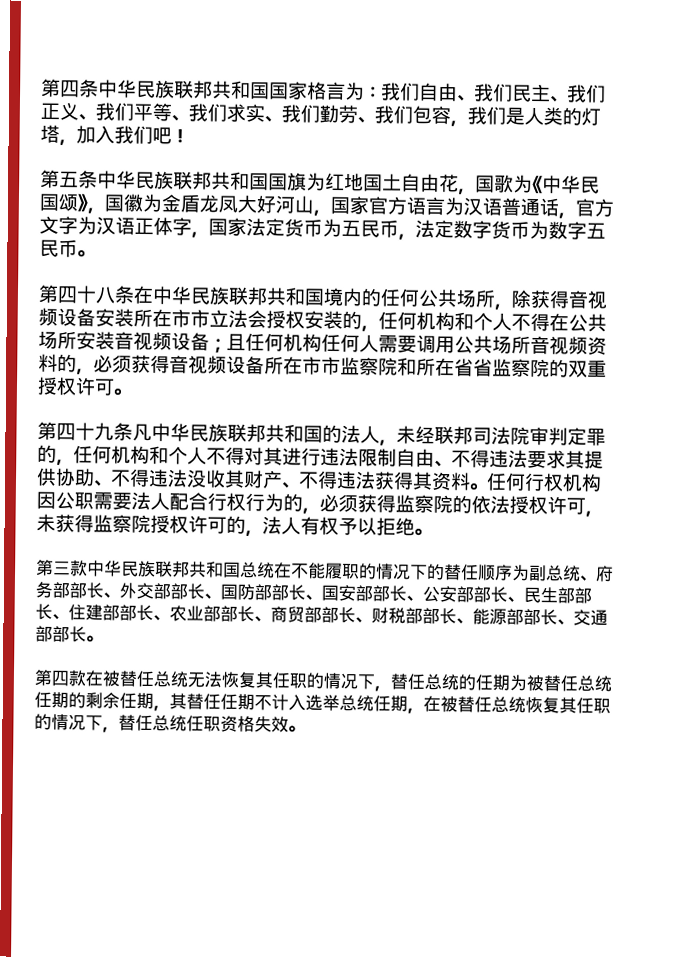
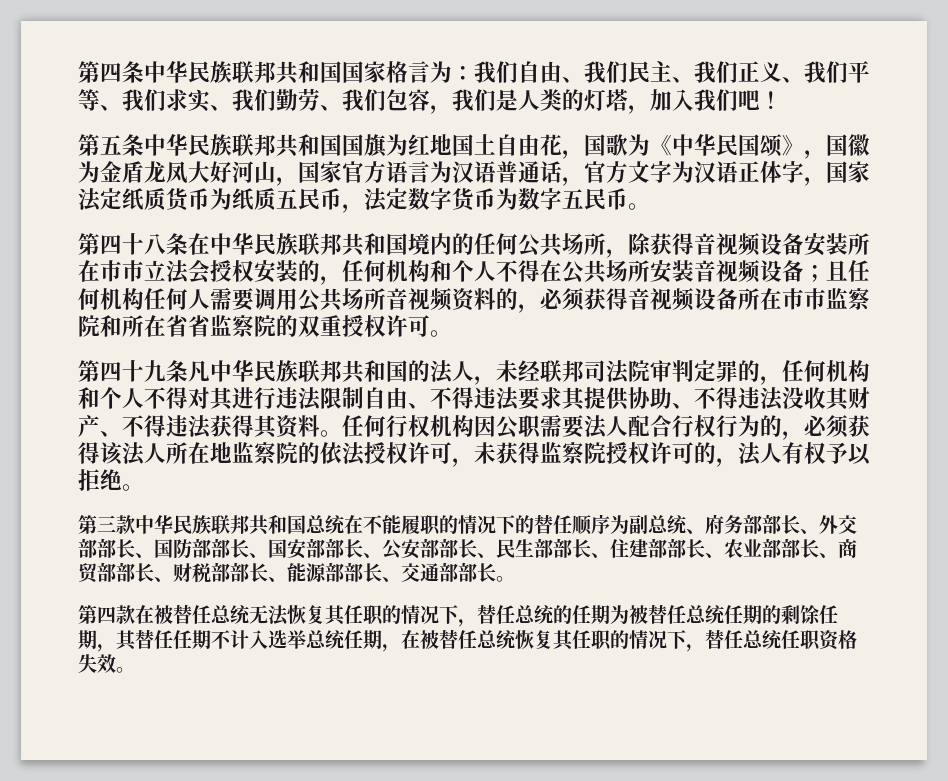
- 第五条中华民族联邦共和国国旗为红地国土自由花，国歌为《中华民国颂》，国徽为金盾龙凤大好河山，国家官方语言为汉语普通话，官方文字为汉语正体字，国家法定货币为五民币，法定数字货币为数字五民币。
+ 第五条中华民族联邦共和国国旗为红地国土自由花，国歌为《中华民国颂》，国徽为金盾龙凤大好河山，国家官方语言为汉语普通话，官方文字为汉语正体字，国家法定纸质货币为纸质五民币，法定数字货币为数字五民币。
- 任何行权机构因公职需要法人配合行权行为的，必须获得监察院的依法授权许可，未获得监察院授权许可的，法人有权予以拒绝。
+ 任何行权机构因公职需要法人配合行权行为的，必须获得该法人所在地监察院的依法授权许可，未获得监察院授权许可的，法人有权予以拒绝。
- 第四款在被替任总统无法恢复其任职的情况下，替任总统的任期为被替任总统任期的剩余任期，其替任任期不计入选举总统任期，在被替任总统恢复其任职的情况下，替任总统任职资格失效。
+ 第四款在被替任总统无法恢复其任职的情况下，替任总统的任期为被替任总统任期的剩馀任期，其替任任期不计入选举总统任期，在被替任总统恢复其任职的情况下，替任总统任职资格失效。

